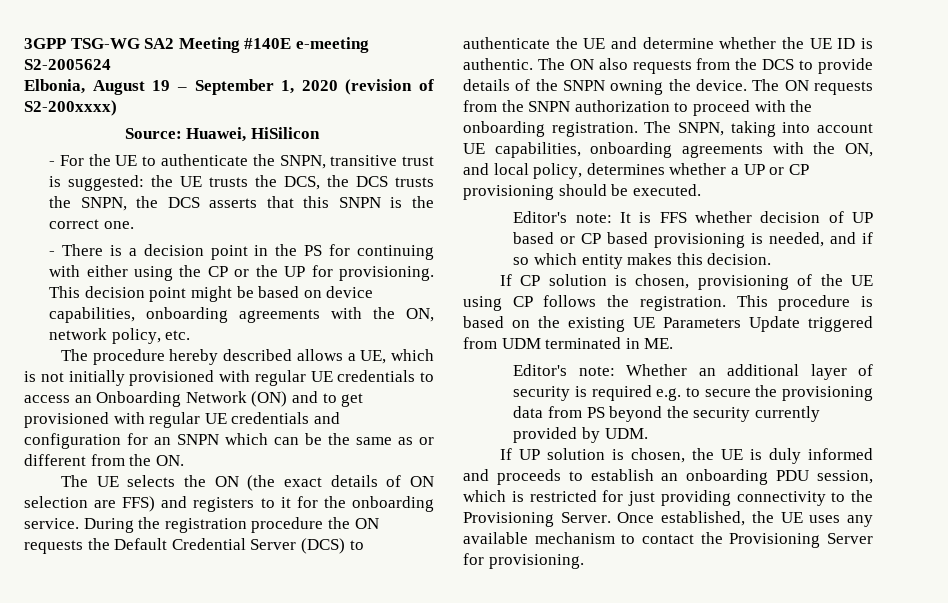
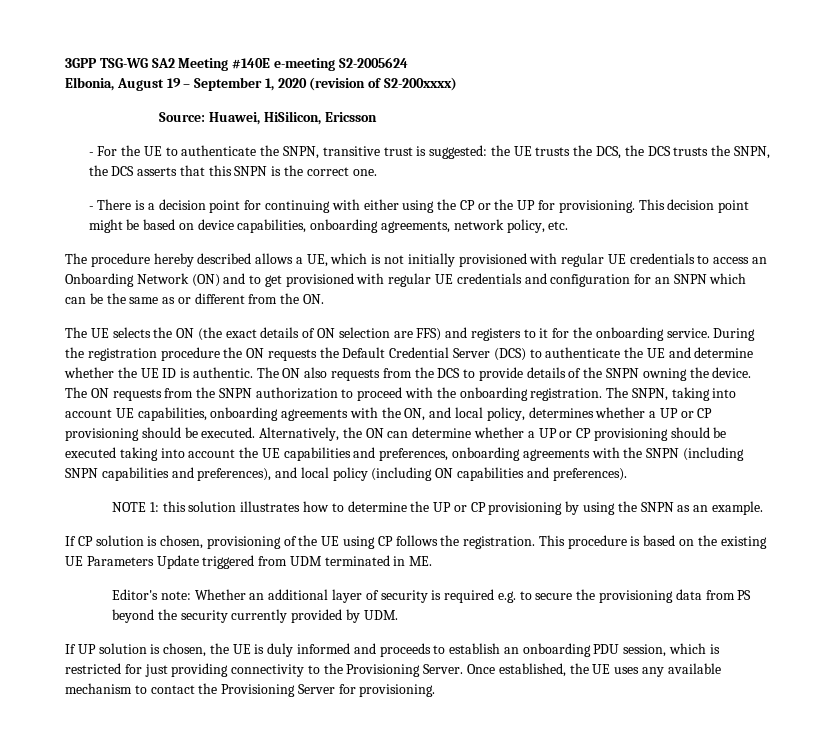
- Source: Huawei, HiSilicon
+ Source: Huawei, HiSilicon, Ericsson
- - There is a decision point in the PS for continuing with either using the CP or the UP for provisioning.
+ - There is a decision point for continuing with either using the CP or the UP for provisioning.
- This decision point might be based on device capabilities, onboarding agreements with the ON, network policy, etc.
+ This decision point might be based on device capabilities, onboarding agreements, network policy, etc.
- The SNPN, taking into account UE capabilities, onboarding agreements with the ON, and local policy, determines whether a UP or CP provisioning should be executed.
- Editor's note: It is FFS whether decision of UP based or CP based provisioning is needed, and if so which entity makes this decision.
+ The SNPN, taking into account UE capabilities, onboarding agreements with the ON, and local policy, determines whether a UP or CP provisioning should be executed. Alternatively, the ON can determine whether a UP or CP provisioning should be executed taking into account the UE capabilities and preferences, onboarding agreements with the SNPN (including SNPN capabilities and preferences), and local policy (including ON capabilities and preferences).
+ NOTE 1: this solution illustrates how to determine the UP or CP provisioning by using the SNPN as an example.

